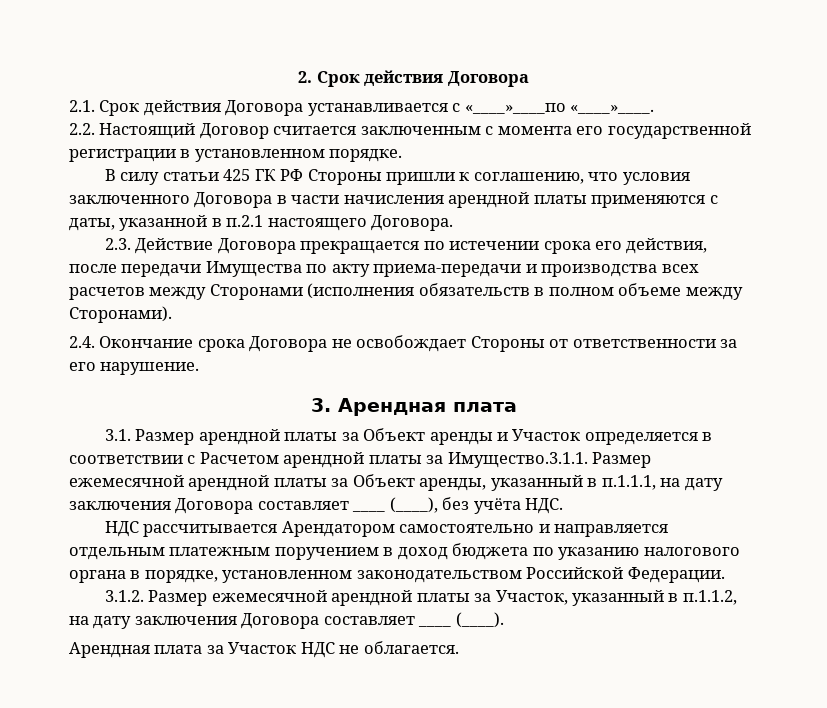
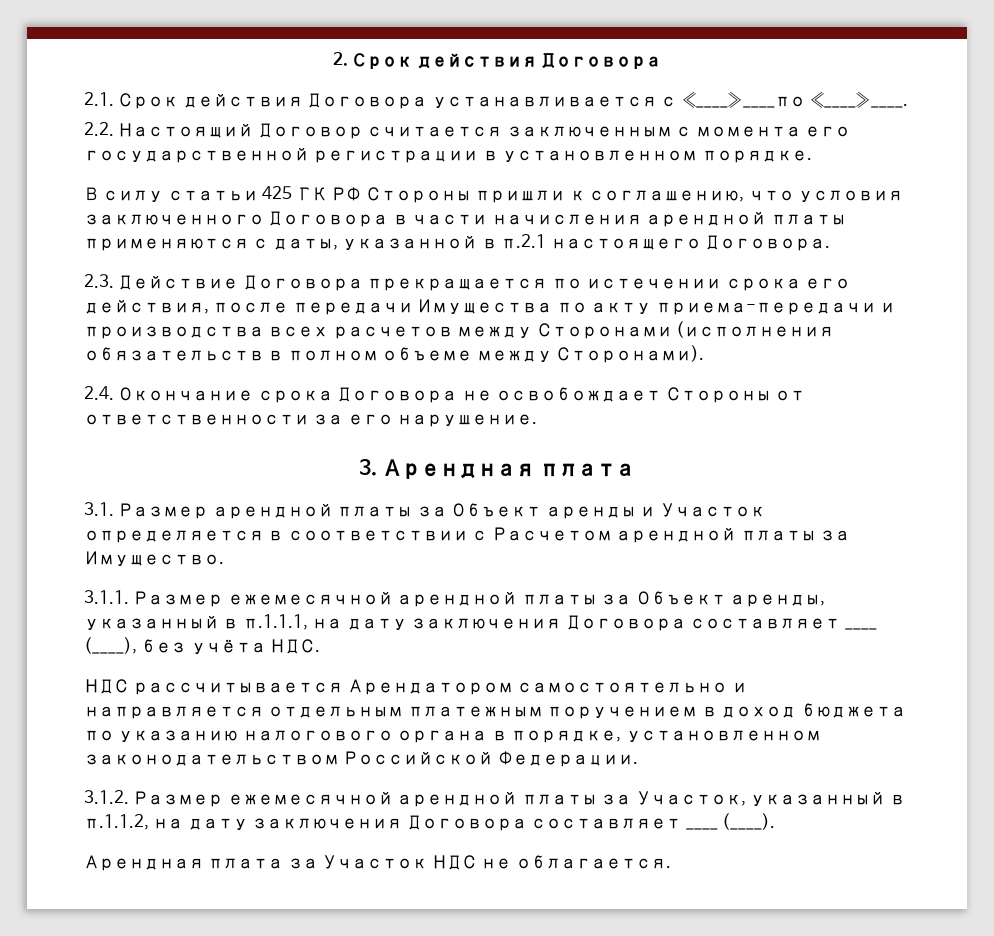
- 3.1. Размер арендной платы за Объект аренды и Участок определяется в соответствии с Расчетом арендной платы за Имущество.3.1.1. Размер ежемесячной арендной платы за Объект аренды, указанный в п.1.1.1, на дату заключения Договора составляет ____ (____), без учёта НДС.
+ 3.1. Размер арендной платы за Объект аренды и Участок определяется в соответствии с Расчетом арендной платы за Имущество.
+ 3.1.1. Размер ежемесячной арендной платы за Объект аренды, указанный в п.1.1.1, на дату заключения Договора составляет ____ (____), без учёта НДС.

